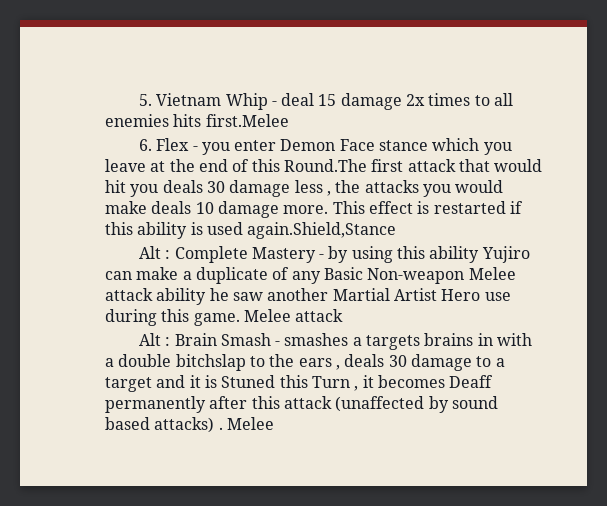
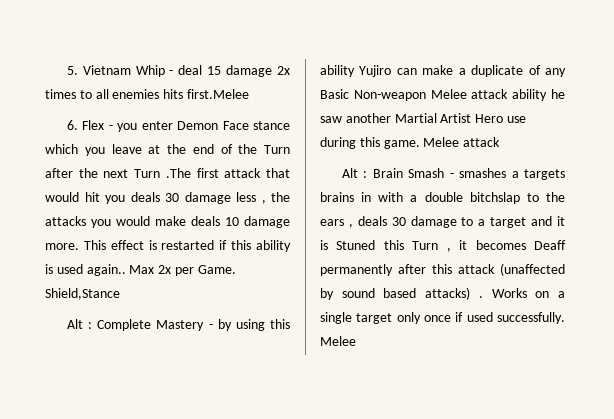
- 6. Flex - you enter Demon Face stance which you leave at the end of this Round.The first attack that would hit you deals 30 damage less , the attacks you would make deals 10 damage more.
+ 6. Flex - you enter Demon Face stance which you leave at the end of the Turn after the next Turn .The first attack that would hit you deals 30 damage less , the attacks you would make deals 10 damage more.
- This effect is restarted if this ability is used again.Shield,Stance
+ This effect is restarted if this ability is used again.. Max 2x per Game. Shield,Stance
+ Works on a single target only once if used successfully.

